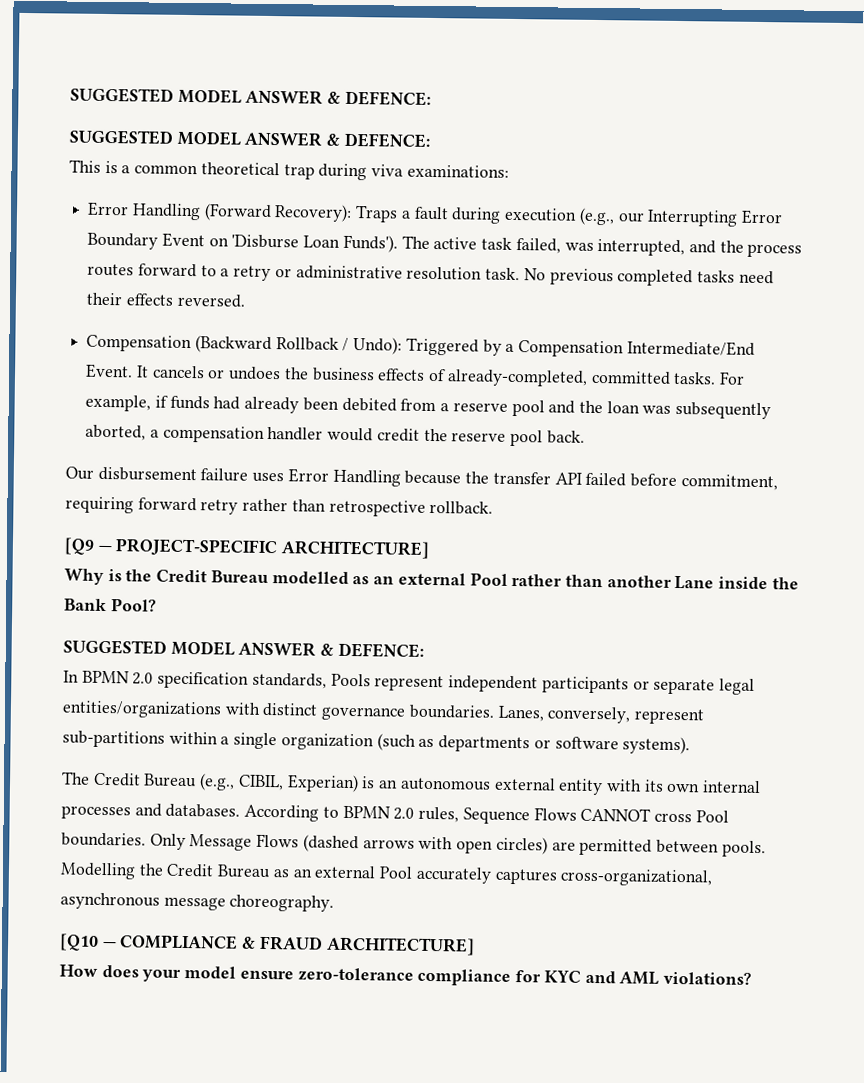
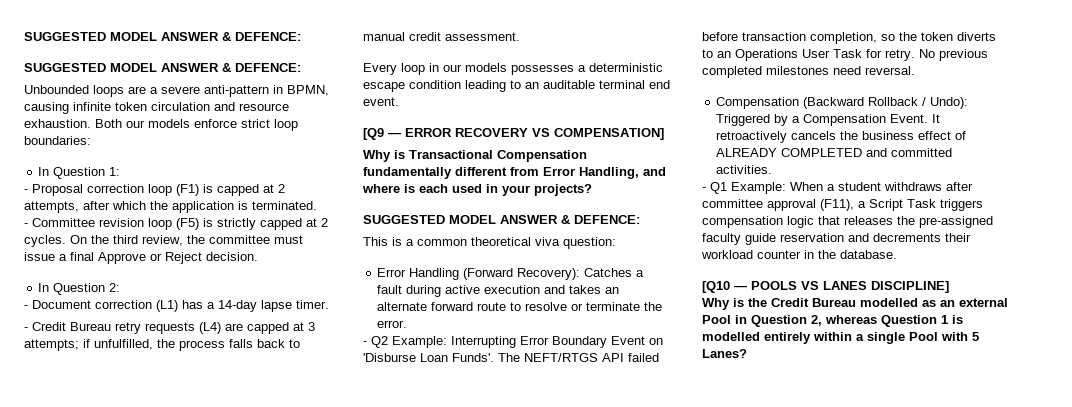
+ Unbounded loops are a severe anti-pattern in BPMN, causing infinite token circulation and resource exhaustion. Both our models enforce strict loop boundaries:
+ In Question 1:
+ - Proposal correction loop (F1) is capped at 2 attempts, after which the application is terminated.
+ - Committee revision loop (F5) is strictly capped at 2 cycles. On the third review, the committee must issue a final Approve or Reject decision.
+ In Question 2:
+ - Document correction (L1) has a 14-day lapse timer.
+ - Credit Bureau retry requests (L4) are capped at 3 attempts; if unfulfilled, the process falls back to manual credit assessment.
+ Every loop in our models possesses a deterministic escape condition leading to an auditable terminal end event.
+ [Q9 — ERROR RECOVERY VS COMPENSATION]
+ Why is Transactional Compensation fundamentally different from Error Handling, and where is each used in your projects?
+ SUGGESTED MODEL ANSWER & DEFENCE:
- This is a common theoretical trap during viva examinations:
+ This is a common theoretical viva question:
- Error Handling (Forward Recovery): Traps a fault during execution (e.g., our Interrupting Error Boundary Event on 'Disburse Loan Funds'). The active task failed, was interrupted, and the process routes forward to a retry or administrative resolution task. No previous completed tasks need their effects reversed.
+ Error Handling (Forward Recovery): Catches a fault during active execution and takes an alternate forward route to resolve or terminate the error.
+ - Q2 Example: Interrupting Error Boundary Event on 'Disburse Loan Funds'. The NEFT/RTGS API failed before transaction completion, so the token diverts to an Operations User Task for retry. No previous completed milestones need reversal.
- Compensation (Backward Rollback / Undo): Triggered by a Compensation Intermediate/End Event.
+ Compensation (Backward Rollback / Undo): Triggered by a Compensation Event.
- It cancels or undoes the business effects of already-completed, committed tasks. For example, if funds had already been debited from a reserve pool and the loan was subsequently aborted, a compensation handler would credit the reserve pool back.
- Our disbursement failure uses Error Handling because the transfer API failed before commitment, requiring forward retry rather than retrospective rollback.
- [Q9 — PROJECT-SPECIFIC ARCHITECTURE]
+ It retroactively cancels the business effect of ALREADY COMPLETED and committed activities.
+ - Q1 Example: When a student withdraws after committee approval (F11), a Script Task triggers compensation logic that releases the pre-assigned faculty guide reservation and decrements their workload counter in the database.
+ [Q10 — POOLS VS LANES DISCIPLINE]
- Why is the Credit Bureau modelled as an external Pool rather than another Lane inside the Bank Pool?
- SUGGESTED MODEL ANSWER & DEFENCE:
- In BPMN 2.0 specification standards, Pools represent independent participants or separate legal entities/organizations with distinct governance boundaries. Lanes, conversely, represent sub-partitions within a single organization (such as departments or software systems).
- The Credit Bureau (e.g., CIBIL, Experian) is an autonomous external entity with its own internal processes and databases. According to BPMN 2.0 rules, Sequence Flows CANNOT cross Pool boundaries. Only Message Flows (dashed arrows with open circles) are permitted between pools. Modelling the Credit Bureau as an external Pool accurately captures cross-organizational, asynchronous message choreography.
- [Q10 — COMPLIANCE & FRAUD ARCHITECTURE]
- How does your model ensure zero-tolerance compliance for KYC and AML violations?
+ Why is the Credit Bureau modelled as an external Pool in Question 2, whereas Question 1 is modelled entirely within a single Pool with 5 Lanes?

